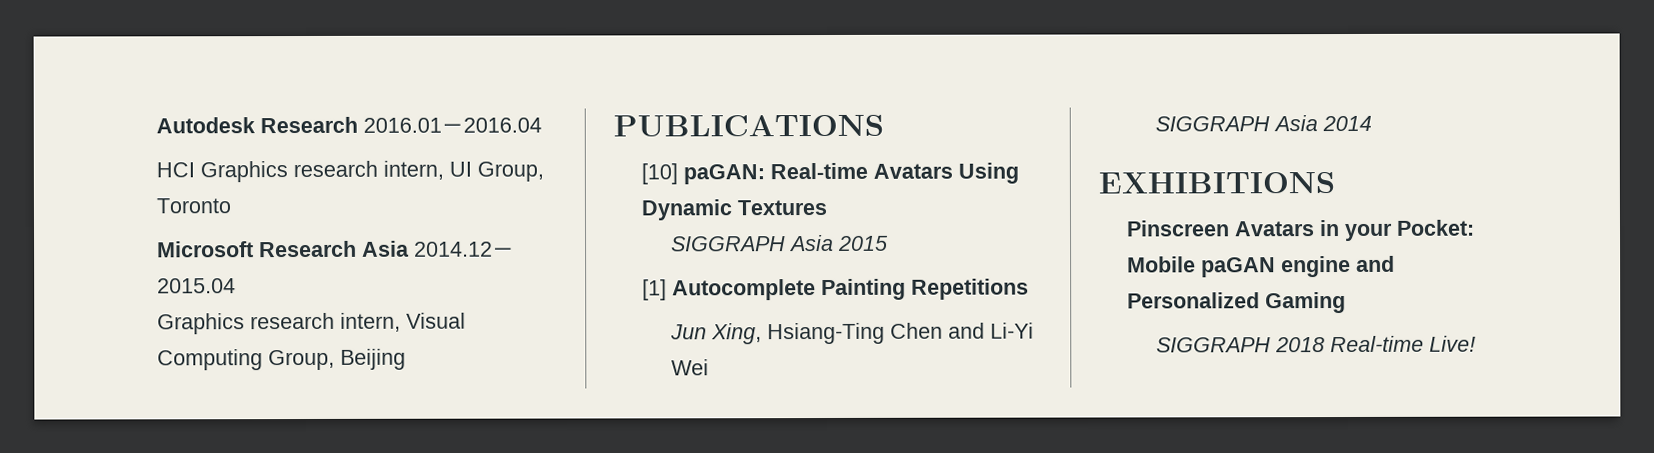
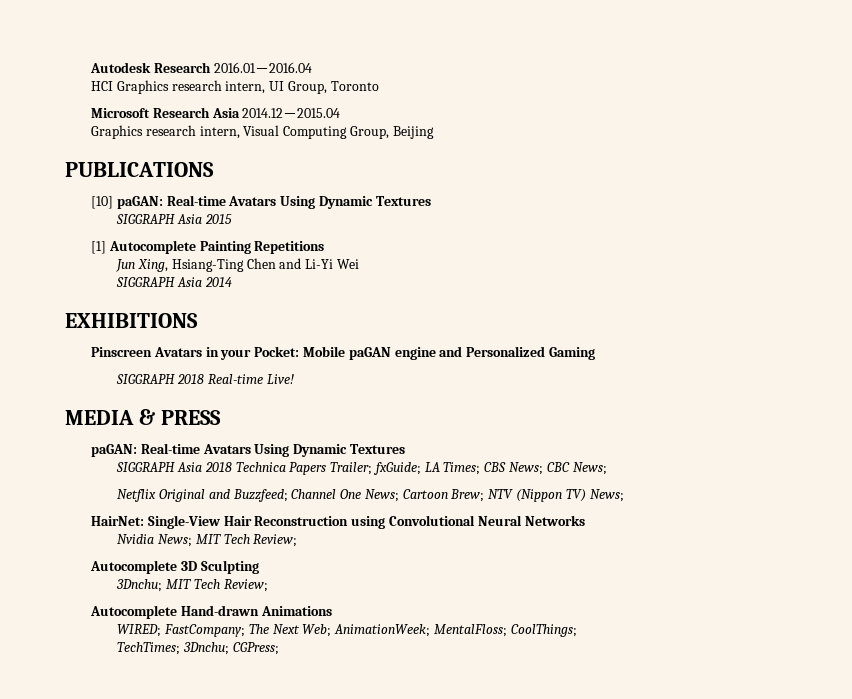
+ MEDIA & PRESS
+ paGAN: Real-time Avatars Using Dynamic Textures
+ SIGGRAPH Asia 2018 Technica Papers Trailer; fxGuide; LA Times; CBS News; CBC News;
+ Netflix Original and Buzzfeed; Channel One News; Cartoon Brew; NTV (Nippon TV) News;
+ HairNet: Single-View Hair Reconstruction using Convolutional Neural Networks
+ Nvidia News; MIT Tech Review;
+ Autocomplete 3D Sculpting
+ 3Dnchu; MIT Tech Review;
+ Autocomplete Hand-drawn Animations
+ WIRED; FastCompany; The Next Web; AnimationWeek; MentalFloss; CoolThings;
+ TechTimes; 3Dnchu; CGPress;

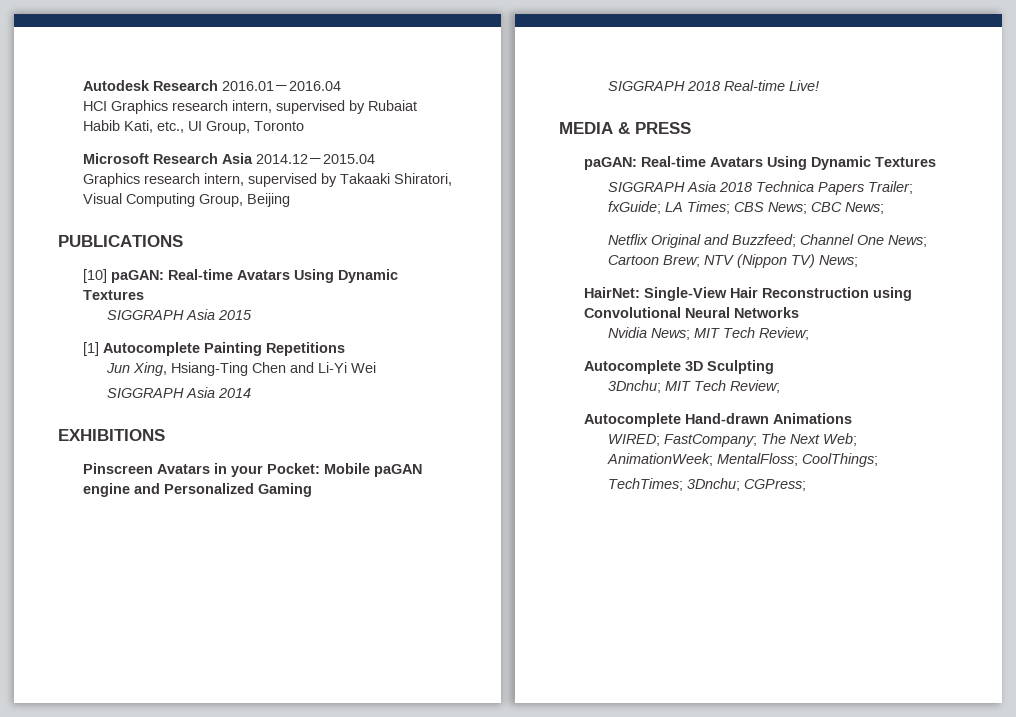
- HCI Graphics research intern, UI Group, Toronto
+ HCI Graphics research intern, supervised by Rubaiat Habib Kati, etc., UI Group, Toronto
- Graphics research intern, Visual Computing Group, Beijing
+ Graphics research intern, supervised by Takaaki Shiratori, Visual Computing Group, Beijing

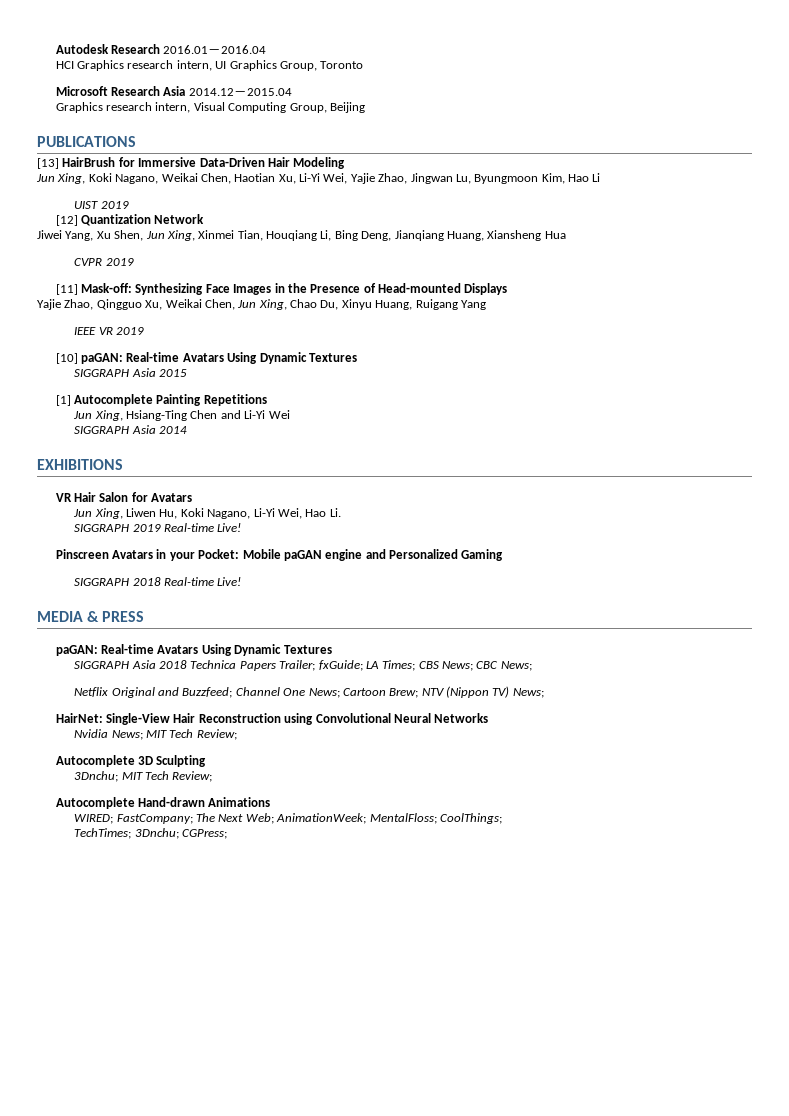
- HCI Graphics research intern, supervised by Rubaiat Habib Kati, etc., UI Group, Toronto
+ HCI Graphics research intern, UI Graphics Group, Toronto
- Graphics research intern, supervised by Takaaki Shiratori, Visual Computing Group, Beijing
+ Graphics research intern, Visual Computing Group, Beijing
+ [13] HairBrush for Immersive Data-Driven Hair Modeling
+ Jun Xing, Koki Nagano, Weikai Chen, Haotian Xu, Li-Yi Wei, Yajie Zhao, Jingwan Lu, Byungmoon Kim, Hao Li
+ UIST 2019
+ [12] Quantization Network
+ Jiwei Yang, Xu Shen, Jun Xing, Xinmei Tian, Houqiang Li, Bing Deng, Jianqiang Huang, Xiansheng Hua
+ CVPR 2019
+ [11] Mask-off: Synthesizing Face Images in the Presence of Head-mounted Displays
+ Yajie Zhao, Qingguo Xu, Weikai Chen, Jun Xing, Chao Du, Xinyu Huang, Ruigang Yang
+ IEEE VR 2019
+ VR Hair Salon for Avatars
+ Jun Xing, Liwen Hu, Koki Nagano, Li-Yi Wei, Hao Li.
+ SIGGRAPH 2019 Real-time Live!

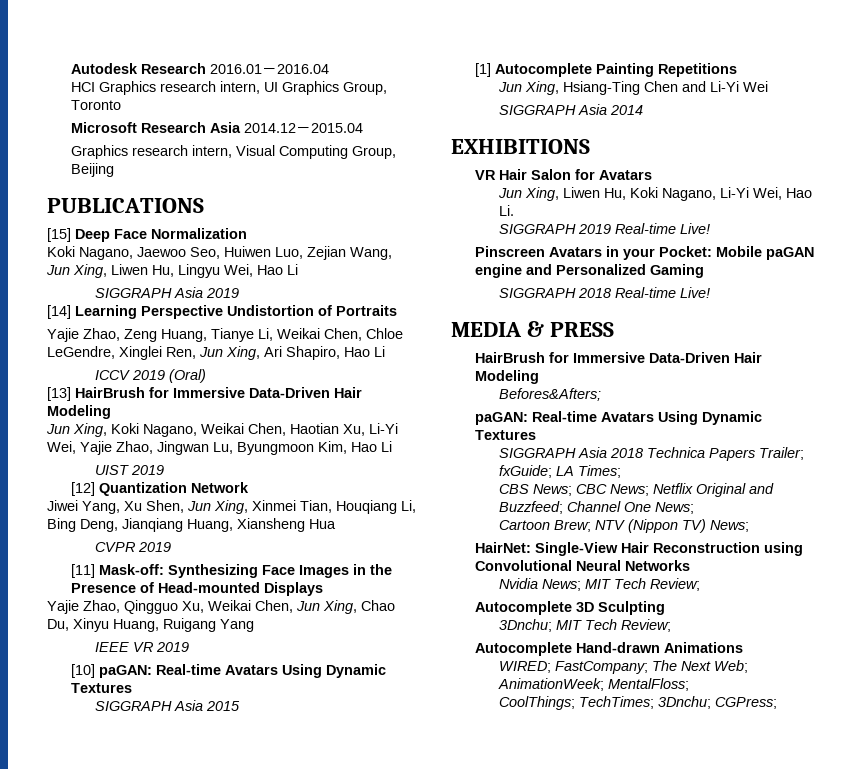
+ [15] Deep Face Normalization
+ Koki Nagano, Jaewoo Seo, Huiwen Luo, Zejian Wang, Jun Xing, Liwen Hu, Lingyu Wei, Hao Li
+ SIGGRAPH Asia 2019
+ [14] Learning Perspective Undistortion of Portraits
+ Yajie Zhao, Zeng Huang, Tianye Li, Weikai Chen, Chloe LeGendre, Xinglei Ren, Jun Xing, Ari Shapiro, Hao Li
+ ICCV 2019 (Oral)
  MEDIA & PRESS
+ HairBrush for Immersive Data-Driven Hair Modeling
+ Befores&Afters;
- SIGGRAPH Asia 2018 Technica Papers Trailer; fxGuide; LA Times; CBS News; CBC News;
- Netflix Original and Buzzfeed; Channel One News; Cartoon Brew; NTV (Nippon TV) News;
+ SIGGRAPH Asia 2018 Technica Papers Trailer; fxGuide; LA Times;
+ CBS News; CBC News; Netflix Original and Buzzfeed; Channel One News;
+ Cartoon Brew; NTV (Nippon TV) News;
- WIRED; FastCompany; The Next Web; AnimationWeek; MentalFloss; CoolThings;
- TechTimes; 3Dnchu; CGPress;
+ WIRED; FastCompany; The Next Web; AnimationWeek; MentalFloss;
+ CoolThings; TechTimes; 3Dnchu; CGPress;

